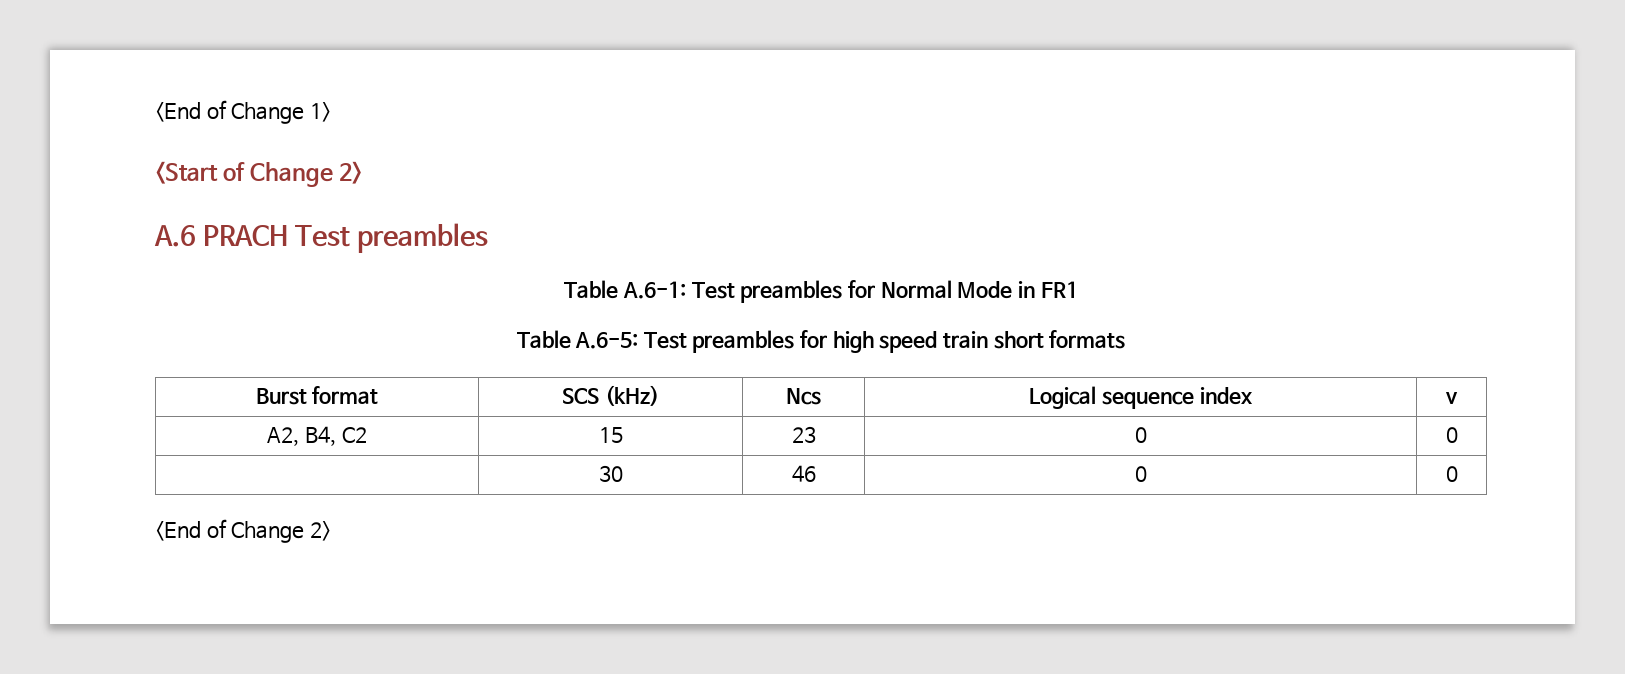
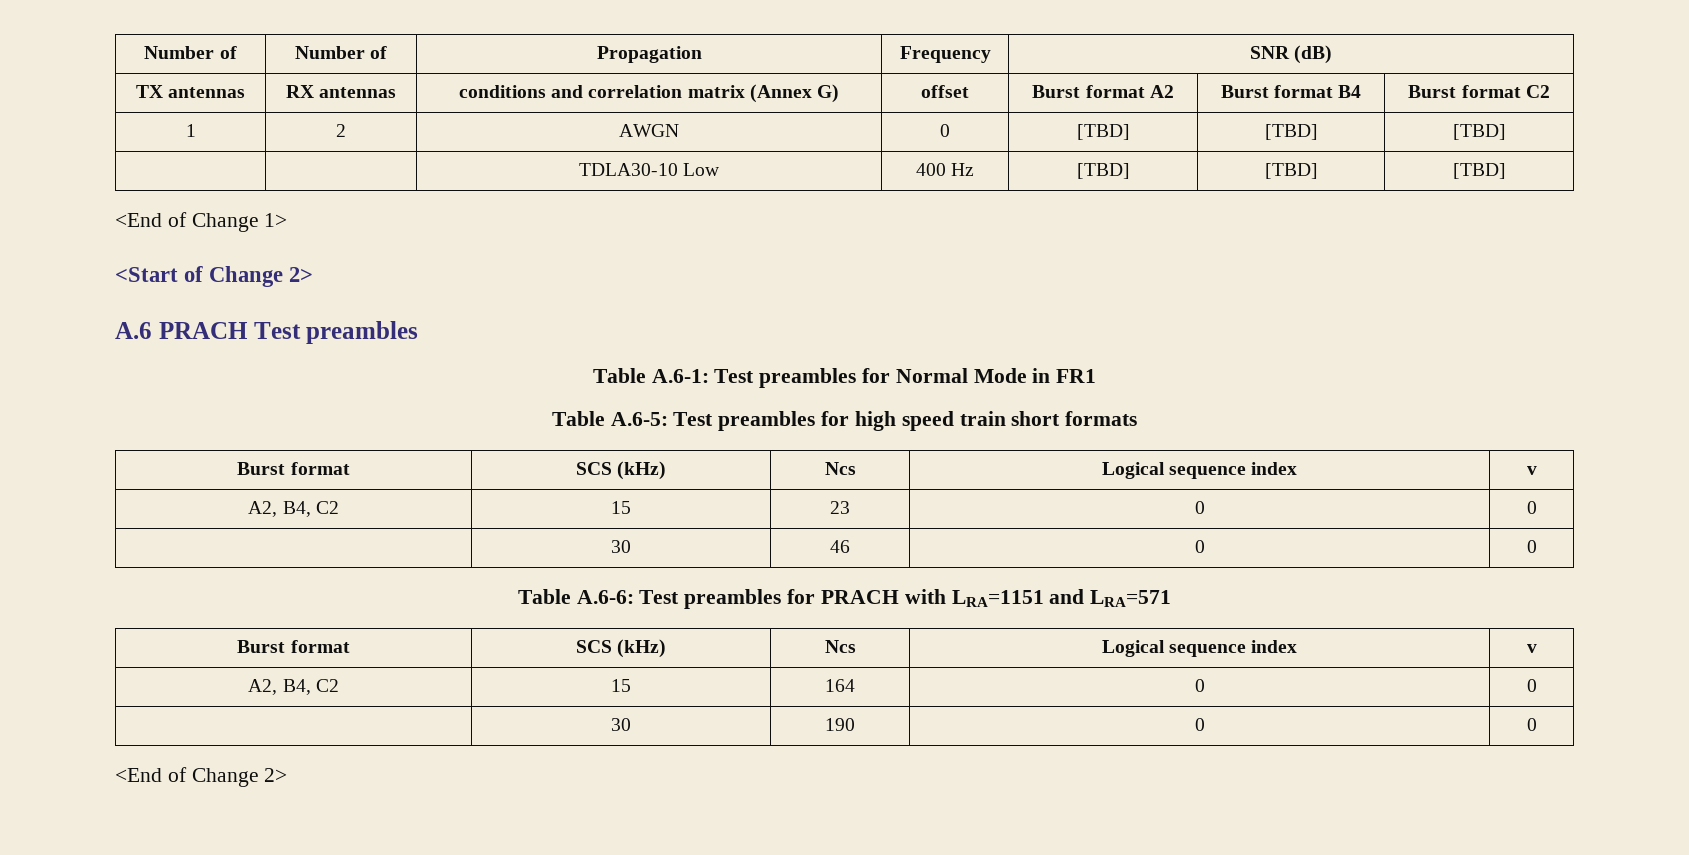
+ Number of | Number of | Propagation | Frequency | SNR (dB)
+ TX antennas | RX antennas | conditions and correlation matrix (Annex G) | offset | Burst format A2 | Burst format B4 | Burst format C2
+ 1 | 2 | AWGN | 0 | [TBD] | [TBD] | [TBD]
+ | | TDLA30-10 Low | 400 Hz | [TBD] | [TBD] | [TBD]
+ Table A.6-6: Test preambles for PRACH with LRA=1151 and LRA=571
+ Burst format | SCS (kHz) | Ncs | Logical sequence index | v
+ A2, B4, C2 | 15 | 164 | 0 | 0
+ | 30 | 190 | 0 | 0

